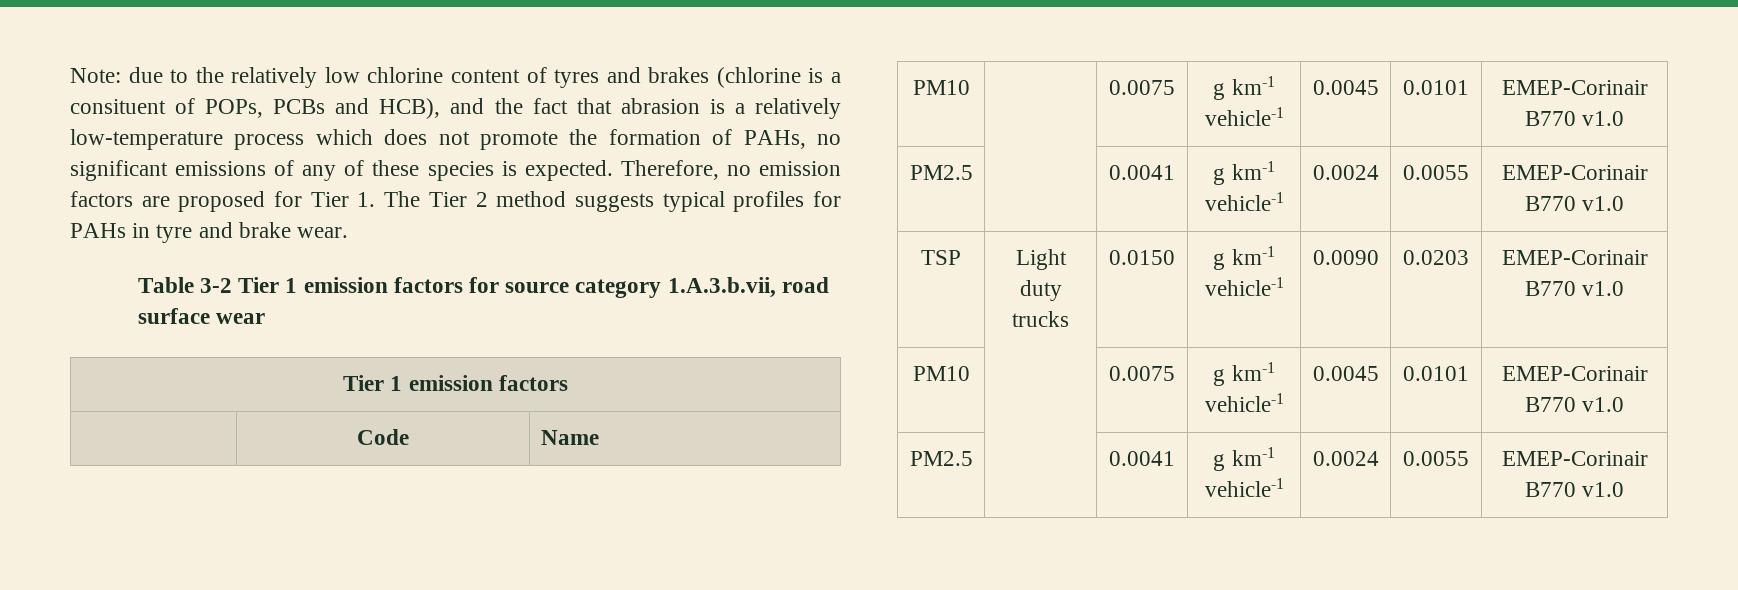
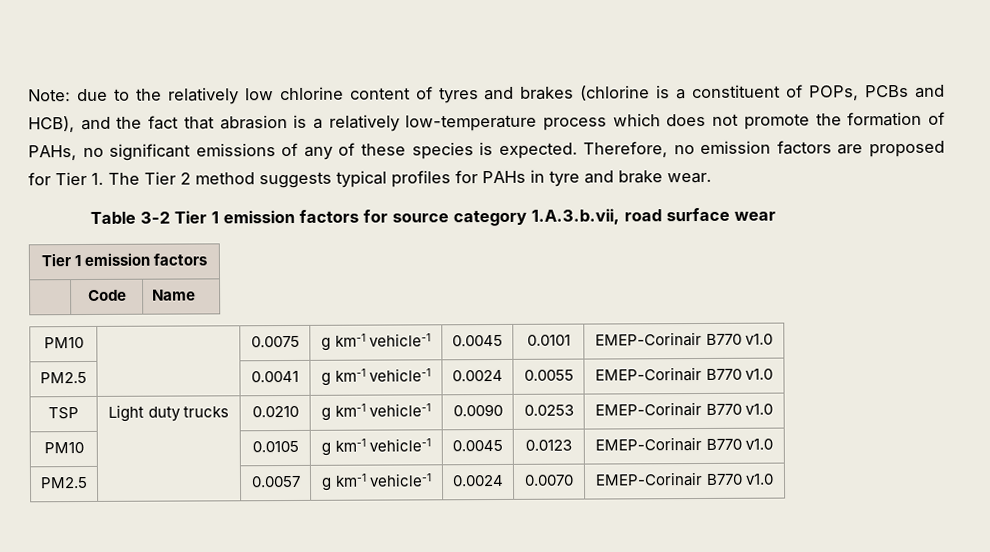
- Note: due to the relatively low chlorine content of tyres and brakes (chlorine is a consituent of POPs, PCBs and HCB), and the fact that abrasion is a relatively low-temperature process which does not promote the formation of PAHs, no significant emissions of any of these species is expected.
+ Note: due to the relatively low chlorine content of tyres and brakes (chlorine is a constituent of POPs, PCBs and HCB), and the fact that abrasion is a relatively low-temperature process which does not promote the formation of PAHs, no significant emissions of any of these species is expected.
- TSP | Light duty trucks | 0.0150 | g km-1 vehicle-1 | 0.0090 | 0.0203 | EMEP-Corinair B770 v1.0
- PM10 | | 0.0075 | g km-1 vehicle-1 | 0.0045 | 0.0101 | EMEP-Corinair B770 v1.0
- PM2.5 | | 0.0041 | g km-1 vehicle-1 | 0.0024 | 0.0055 | EMEP-Corinair B770 v1.0
+ TSP | Light duty trucks | 0.0210 | g km-1 vehicle-1 | 0.0090 | 0.0253 | EMEP-Corinair B770 v1.0
+ PM10 | | 0.0105 | g km-1 vehicle-1 | 0.0045 | 0.0123 | EMEP-Corinair B770 v1.0
+ PM2.5 | | 0.0057 | g km-1 vehicle-1 | 0.0024 | 0.0070 | EMEP-Corinair B770 v1.0

